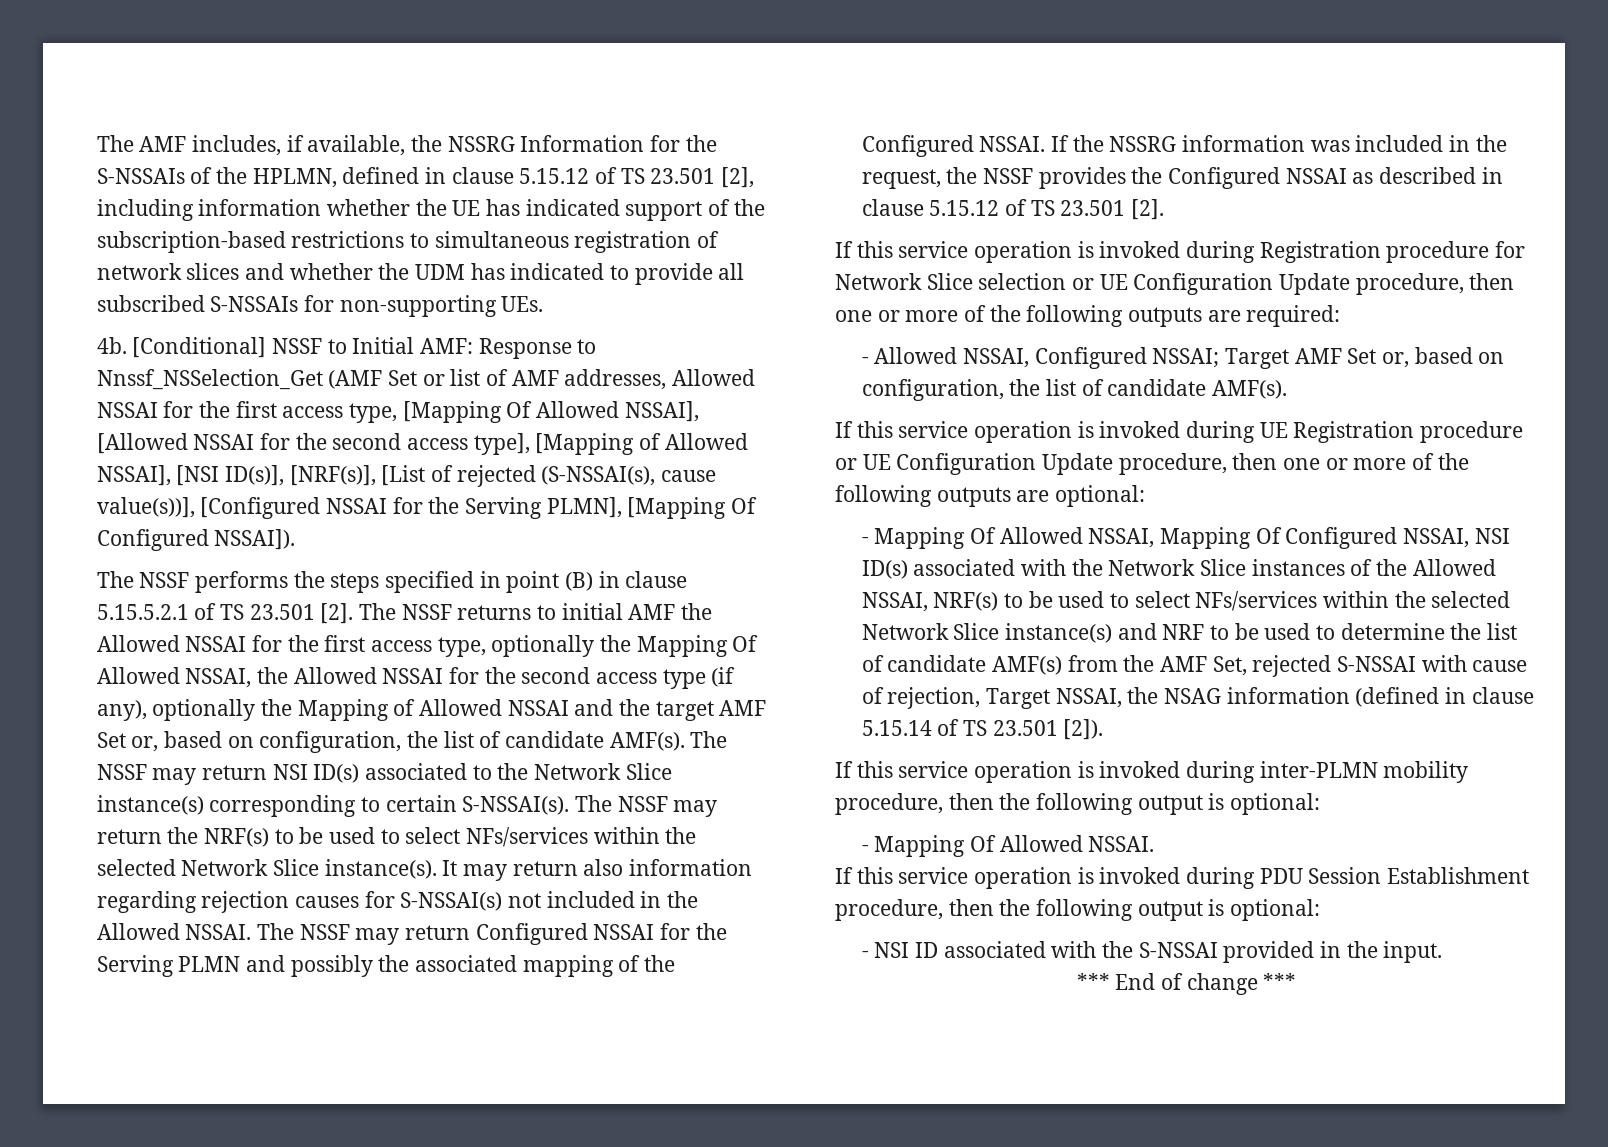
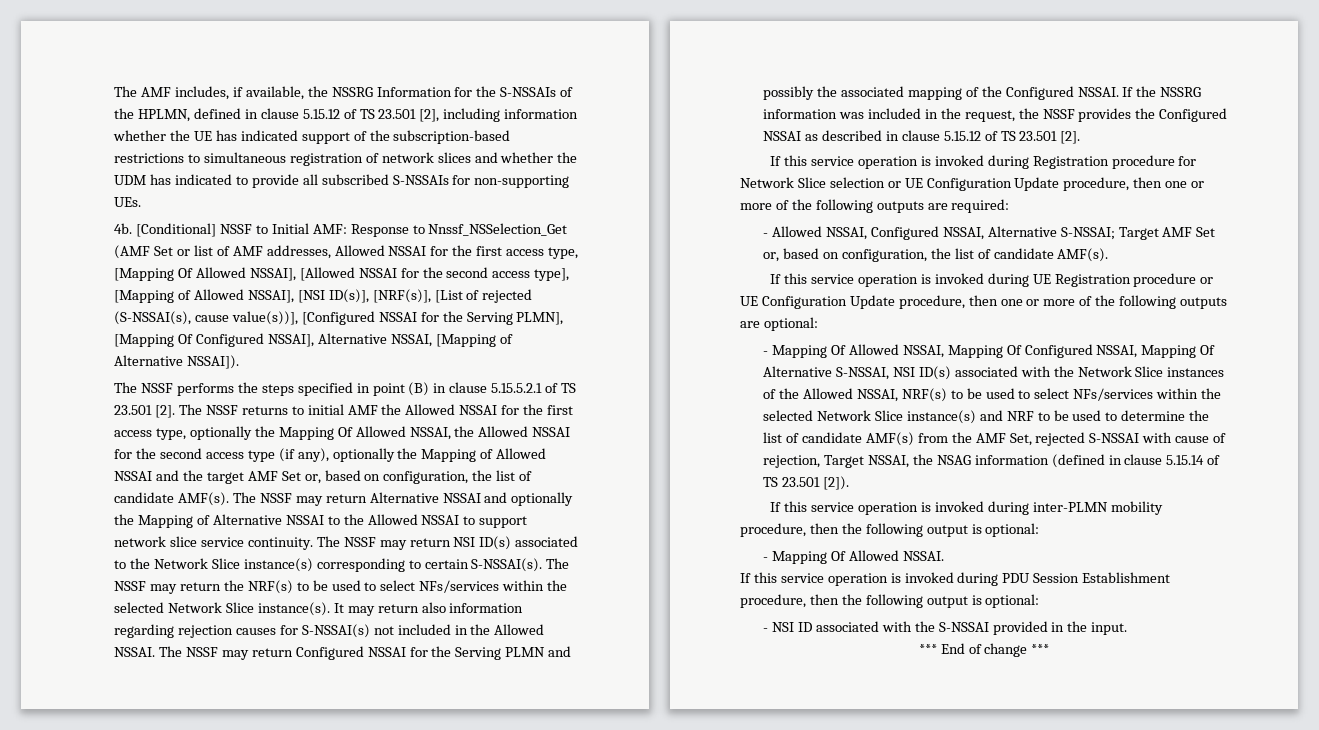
- [Conditional] NSSF to Initial AMF: Response to Nnssf_NSSelection_Get (AMF Set or list of AMF addresses, Allowed NSSAI for the first access type, [Mapping Of Allowed NSSAI], [Allowed NSSAI for the second access type], [Mapping of Allowed NSSAI], [NSI ID(s)], [NRF(s)], [List of rejected (S-NSSAI(s), cause value(s))], [Configured NSSAI for the Serving PLMN], [Mapping Of Configured NSSAI]).
+ [Conditional] NSSF to Initial AMF: Response to Nnssf_NSSelection_Get (AMF Set or list of AMF addresses, Allowed NSSAI for the first access type, [Mapping Of Allowed NSSAI], [Allowed NSSAI for the second access type], [Mapping of Allowed NSSAI], [NSI ID(s)], [NRF(s)], [List of rejected (S-NSSAI(s), cause value(s))], [Configured NSSAI for the Serving PLMN], [Mapping Of Configured NSSAI], Alternative NSSAI, [Mapping of Alternative NSSAI]).
- The NSSF may return NSI ID(s) associated to the Network Slice instance(s) corresponding to certain S-NSSAI(s).
+ The NSSF may return Alternative NSSAI and optionally the Mapping of Alternative NSSAI to the Allowed NSSAI to support network slice service continuity. The NSSF may return NSI ID(s) associated to the Network Slice instance(s) corresponding to certain S-NSSAI(s).
- - Allowed NSSAI, Configured NSSAI; Target AMF Set or, based on configuration, the list of candidate AMF(s).
+ - Allowed NSSAI, Configured NSSAI, Alternative S-NSSAI; Target AMF Set or, based on configuration, the list of candidate AMF(s).
- - Mapping Of Allowed NSSAI, Mapping Of Configured NSSAI, NSI ID(s) associated with the Network Slice instances of the Allowed NSSAI, NRF(s) to be used to select NFs/services within the selected Network Slice instance(s) and NRF to be used to determine the list of candidate AMF(s) from the AMF Set, rejected S-NSSAI with cause of rejection, Target NSSAI, the NSAG information (defined in clause 5.15.14 of TS 23.501 [2]).
+ - Mapping Of Allowed NSSAI, Mapping Of Configured NSSAI, Mapping Of Alternative S-NSSAI, NSI ID(s) associated with the Network Slice instances of the Allowed NSSAI, NRF(s) to be used to select NFs/services within the selected Network Slice instance(s) and NRF to be used to determine the list of candidate AMF(s) from the AMF Set, rejected S-NSSAI with cause of rejection, Target NSSAI, the NSAG information (defined in clause 5.15.14 of TS 23.501 [2]).

